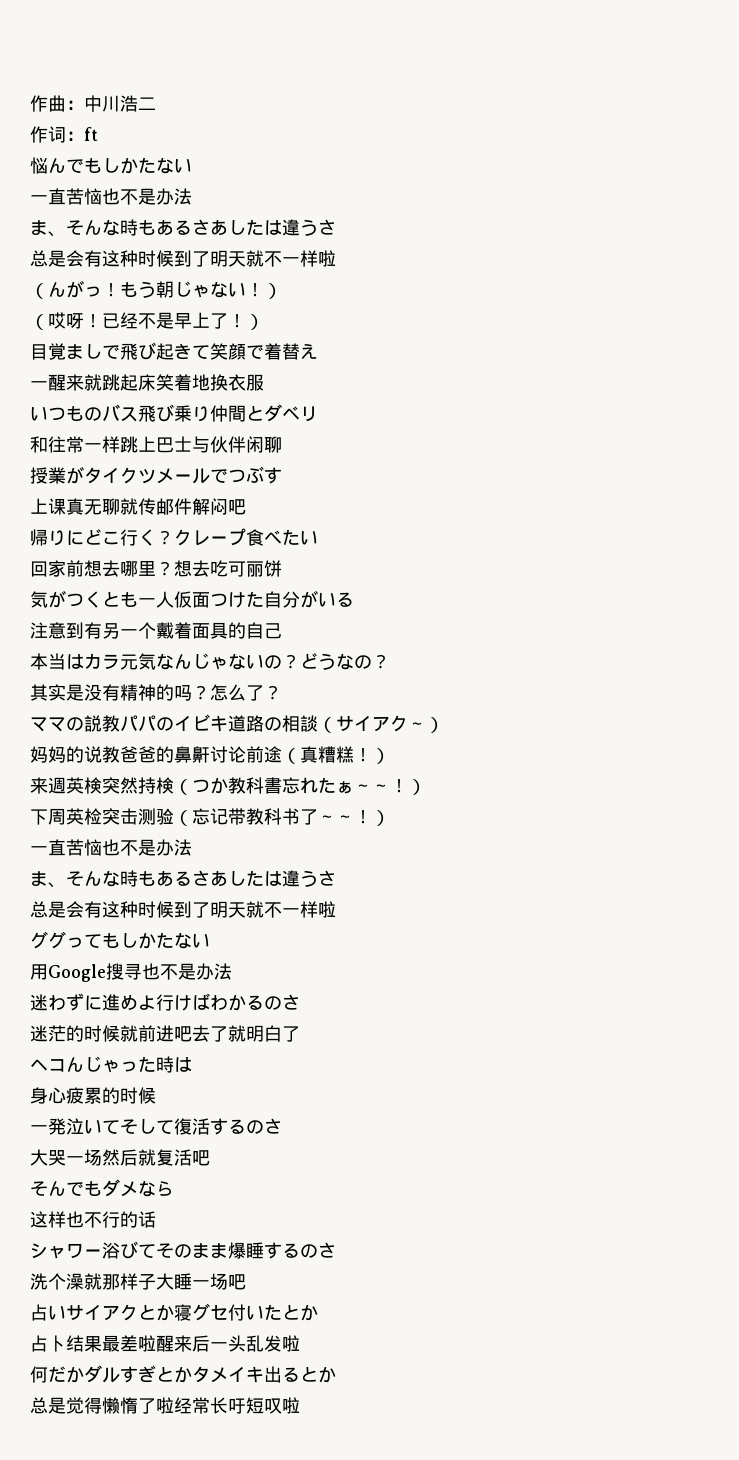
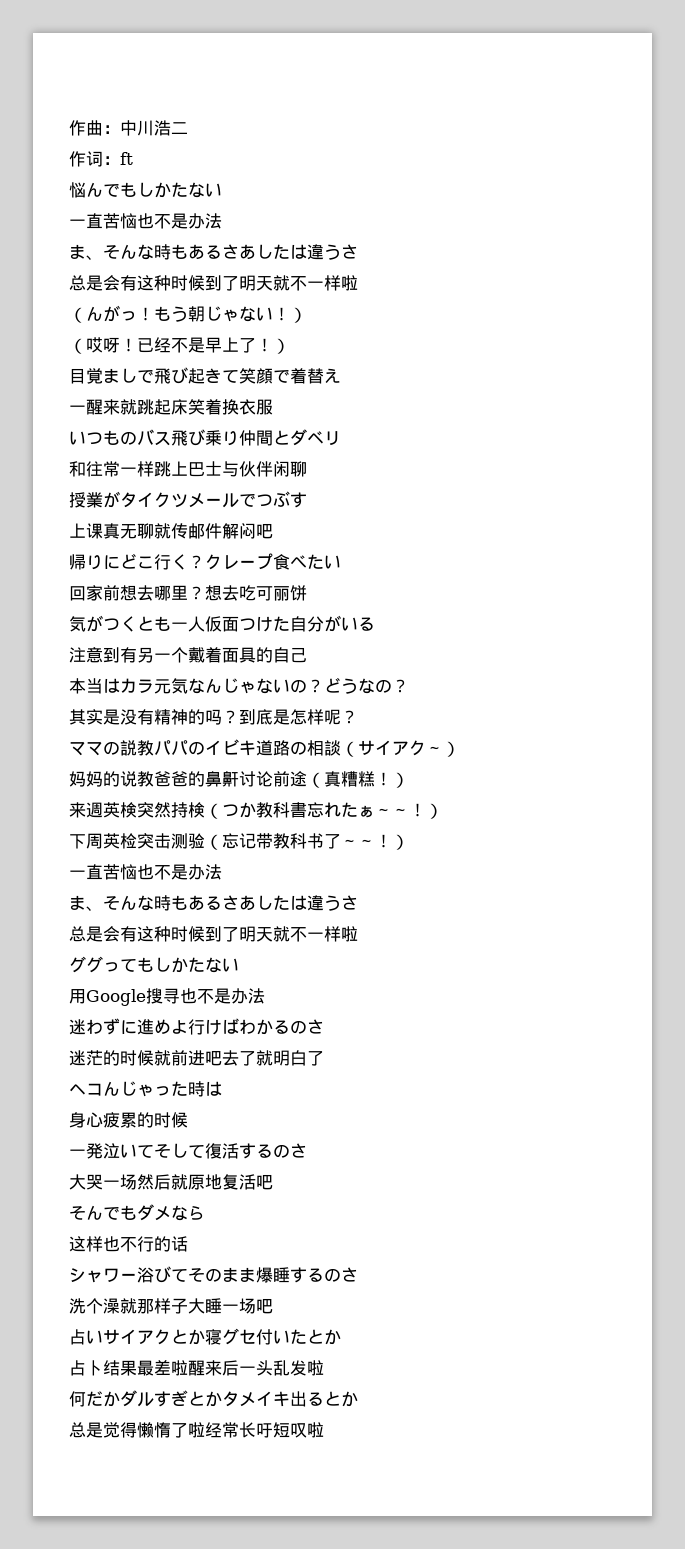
- 一醒来就跳起床笑着地换衣服
+ 一醒来就跳起床笑着换衣服
- 怎么了？
+ 到底是怎样呢？
- 大哭一场然后就复活吧
+ 大哭一场然后就原地复活吧

